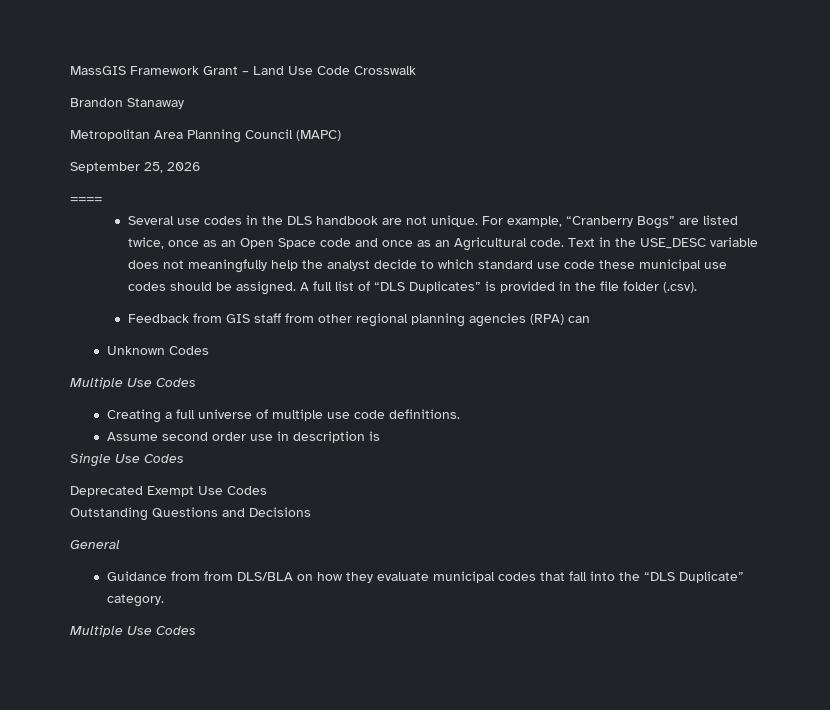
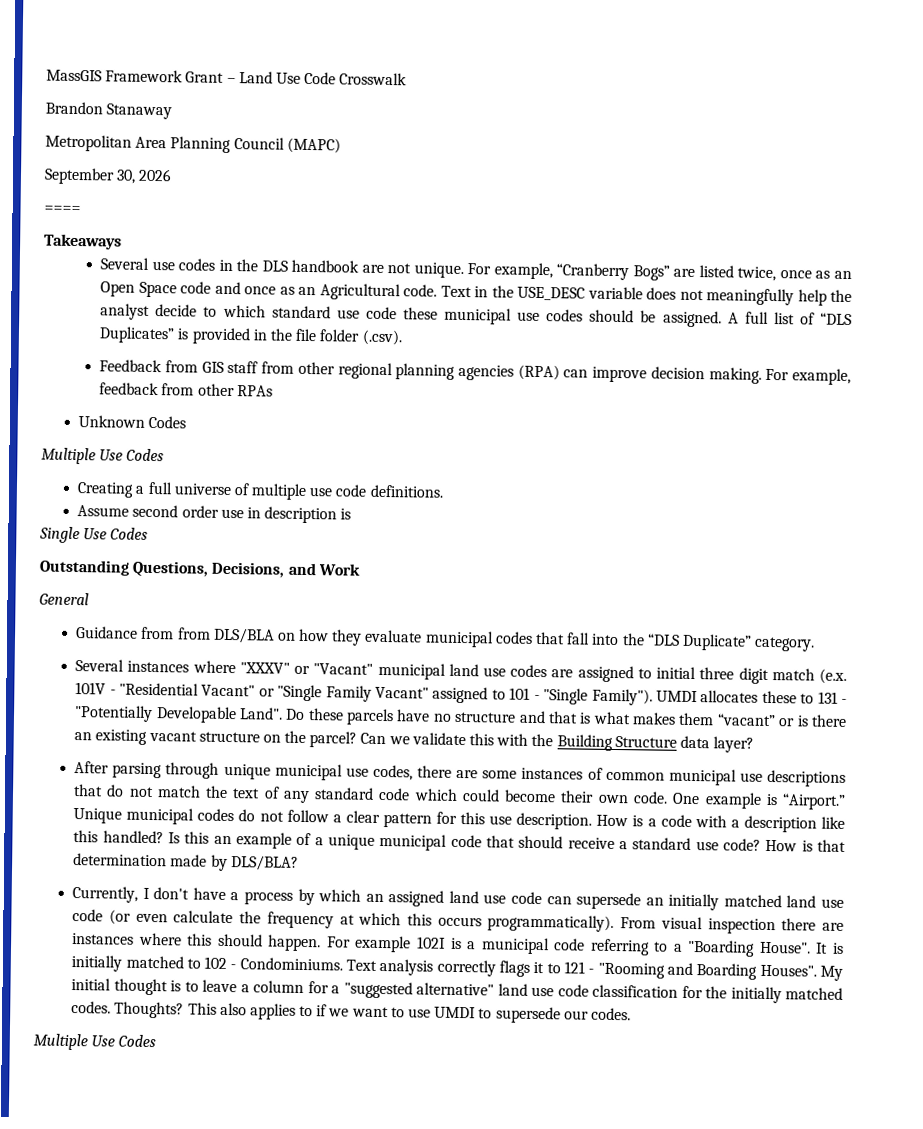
- September 25, 2026
+ September 30, 2026
+ Takeaways
- Feedback from GIS staff from other regional planning agencies (RPA) can
+ Feedback from GIS staff from other regional planning agencies (RPA) can improve decision making. For example, feedback from other RPAs
- Deprecated Exempt Use Codes
- Outstanding Questions and Decisions
+ Outstanding Questions, Decisions, and Work
+ Several instances where "XXXV" or "Vacant" municipal land use codes are assigned to initial three digit match (e.x. 101V - "Residential Vacant" or "Single Family Vacant" assigned to 101 - "Single Family"). UMDI allocates these to 131 - "Potentially Developable Land". Do these parcels have no structure and that is what makes them “vacant” or is there an existing vacant structure on the parcel? Can we validate this with the Building Structure data layer?
+ After parsing through unique municipal use codes, there are some instances of common municipal use descriptions that do not match the text of any standard code which could become their own code. One example is “Airport.” Unique municipal codes do not follow a clear pattern for this use description. How is a code with a description like this handled? Is this an example of a unique municipal code that should receive a standard use code? How is that determination made by DLS/BLA?
+ Currently, I don't have a process by which an assigned land use code can supersede an initially matched land use code (or even calculate the frequency at which this occurs programmatically). From visual inspection there are instances where this should happen. For example 102I is a municipal code referring to a "Boarding House". It is initially matched to 102 - Condominiums. Text analysis correctly flags it to 121 - "Rooming and Boarding Houses". My initial thought is to leave a column for a "suggested alternative" land use code classification for the initially matched codes. Thoughts? This also applies to if we want to use UMDI to supersede our codes.

